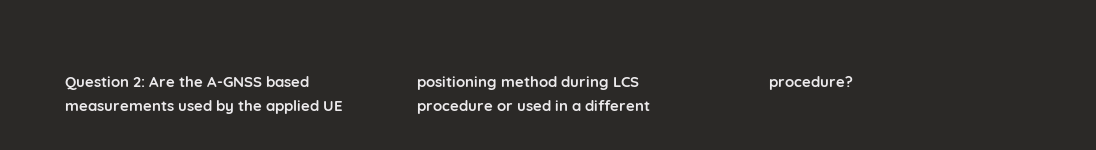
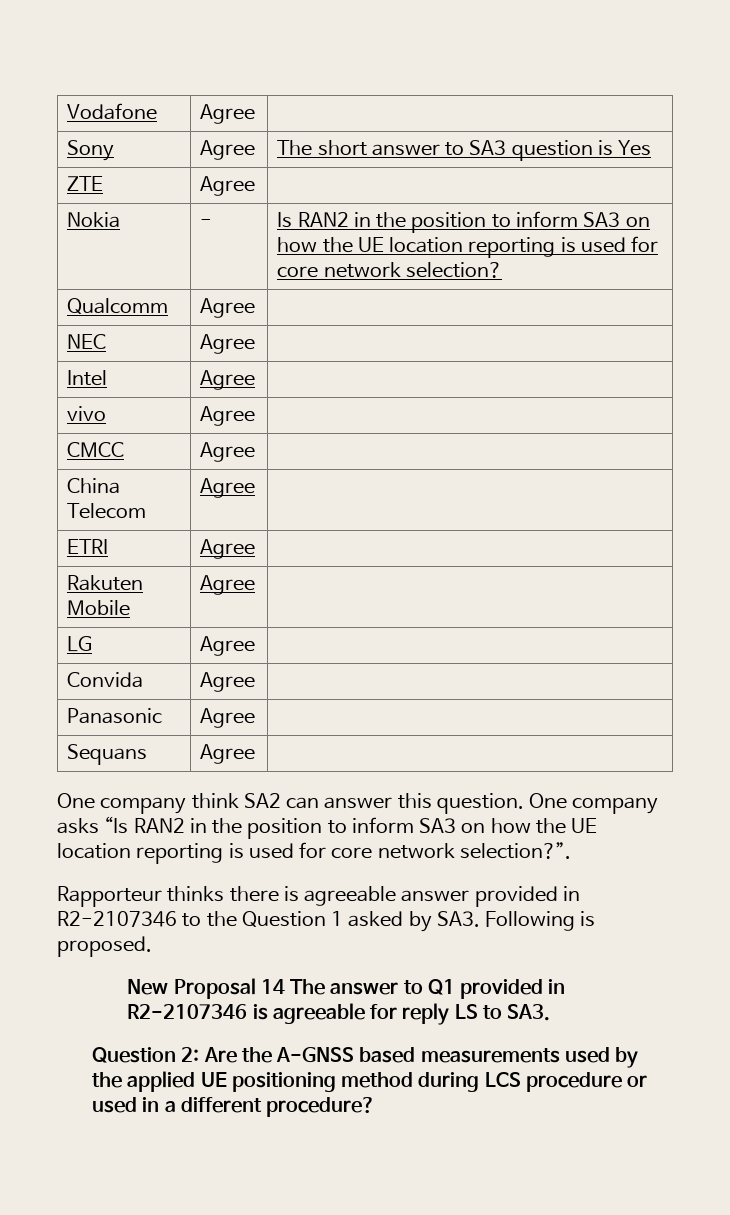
+ Vodafone | Agree |
+ Sony | Agree | The short answer to SA3 question is Yes
+ ZTE | Agree |
+ Nokia | - | Is RAN2 in the position to inform SA3 on how the UE location reporting is used for core network selection?
+ Qualcomm | Agree |
+ NEC | Agree |
+ Intel | Agree |
+ vivo | Agree |
+ CMCC | Agree |
+ China Telecom | Agree |
+ ETRI | Agree |
+ Rakuten Mobile | Agree |
+ LG | Agree |
+ Convida | Agree |
+ Panasonic | Agree |
+ Sequans | Agree |
+ One company think SA2 can answer this question. One company asks “Is RAN2 in the position to inform SA3 on how the UE location reporting is used for core network selection?”.
+ Rapporteur thinks there is agreeable answer provided in R2-2107346 to the Question 1 asked by SA3. Following is proposed.
+ New Proposal 14 The answer to Q1 provided in R2-2107346 is agreeable for reply LS to SA3.

